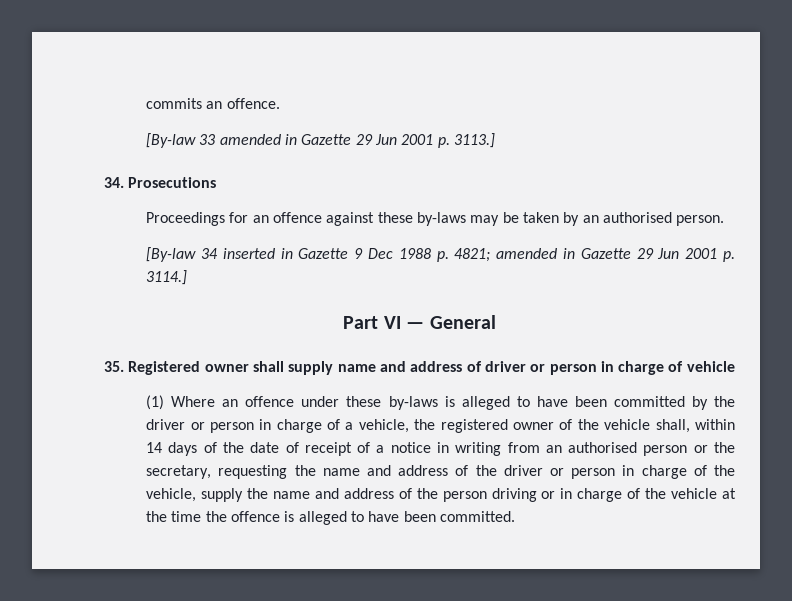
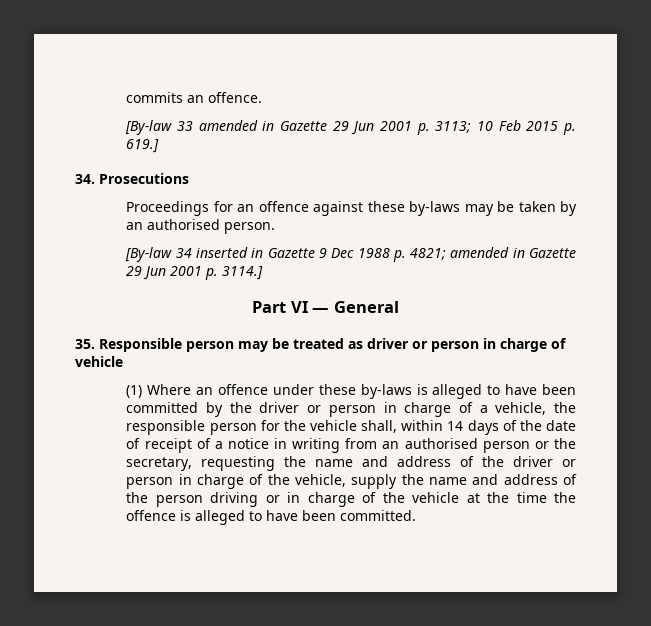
- [By-law 33 amended in Gazette 29 Jun 2001 p. 3113.]
+ [By-law 33 amended in Gazette 29 Jun 2001 p. 3113; 10 Feb 2015 p. 619.]
- 35. Registered owner shall supply name and address of driver or person in charge of vehicle
+ 35. Responsible person may be treated as driver or person in charge of vehicle
- (1) Where an offence under these by-laws is alleged to have been committed by the driver or person in charge of a vehicle, the registered owner of the vehicle shall, within 14 days of the date of receipt of a notice in writing from an authorised person or the secretary, requesting the name and address of the driver or person in charge of the vehicle, supply the name and address of the person driving or in charge of the vehicle at the time the offence is alleged to have been committed.
+ (1) Where an offence under these by-laws is alleged to have been committed by the driver or person in charge of a vehicle, the responsible person for the vehicle shall, within 14 days of the date of receipt of a notice in writing from an authorised person or the secretary, requesting the name and address of the driver or person in charge of the vehicle, supply the name and address of the person driving or in charge of the vehicle at the time the offence is alleged to have been committed.

